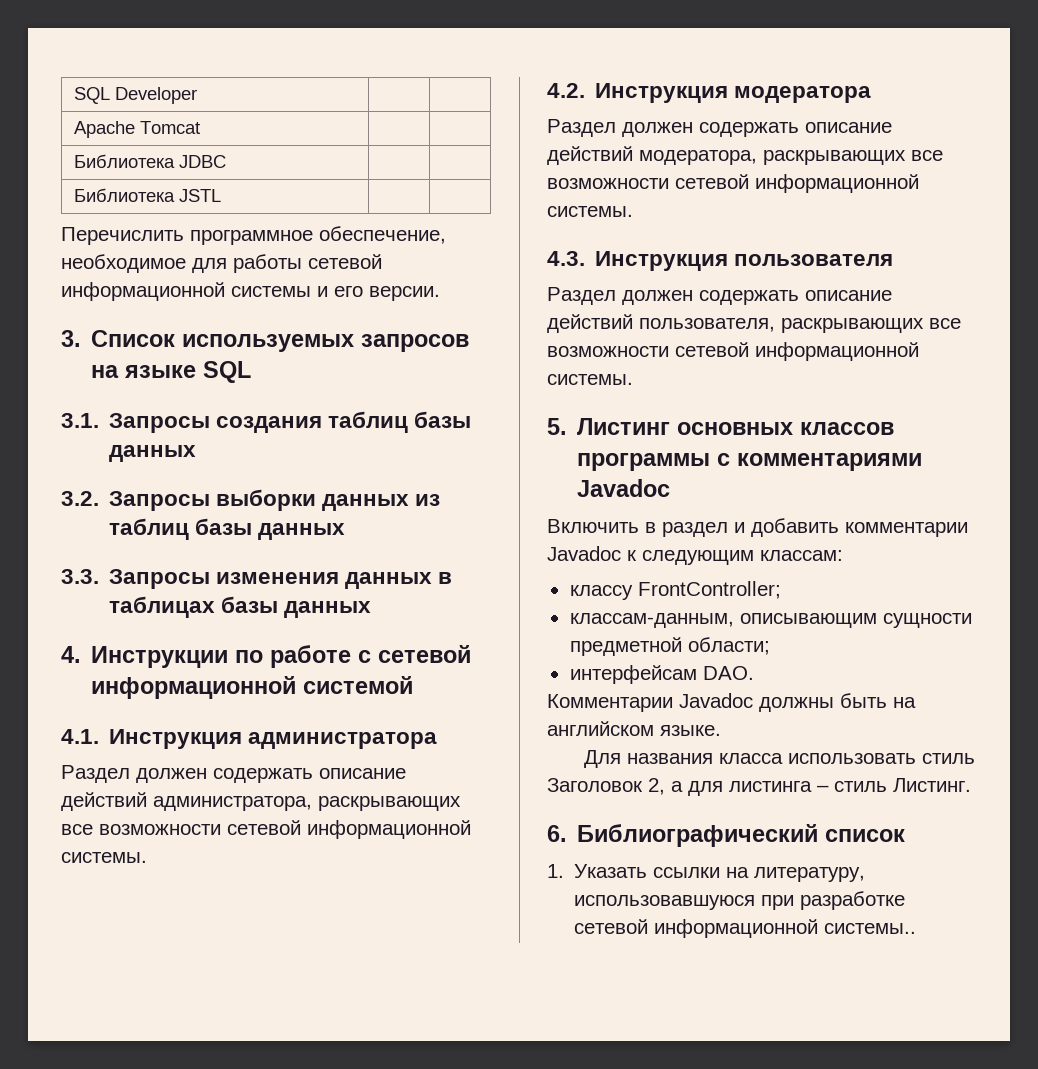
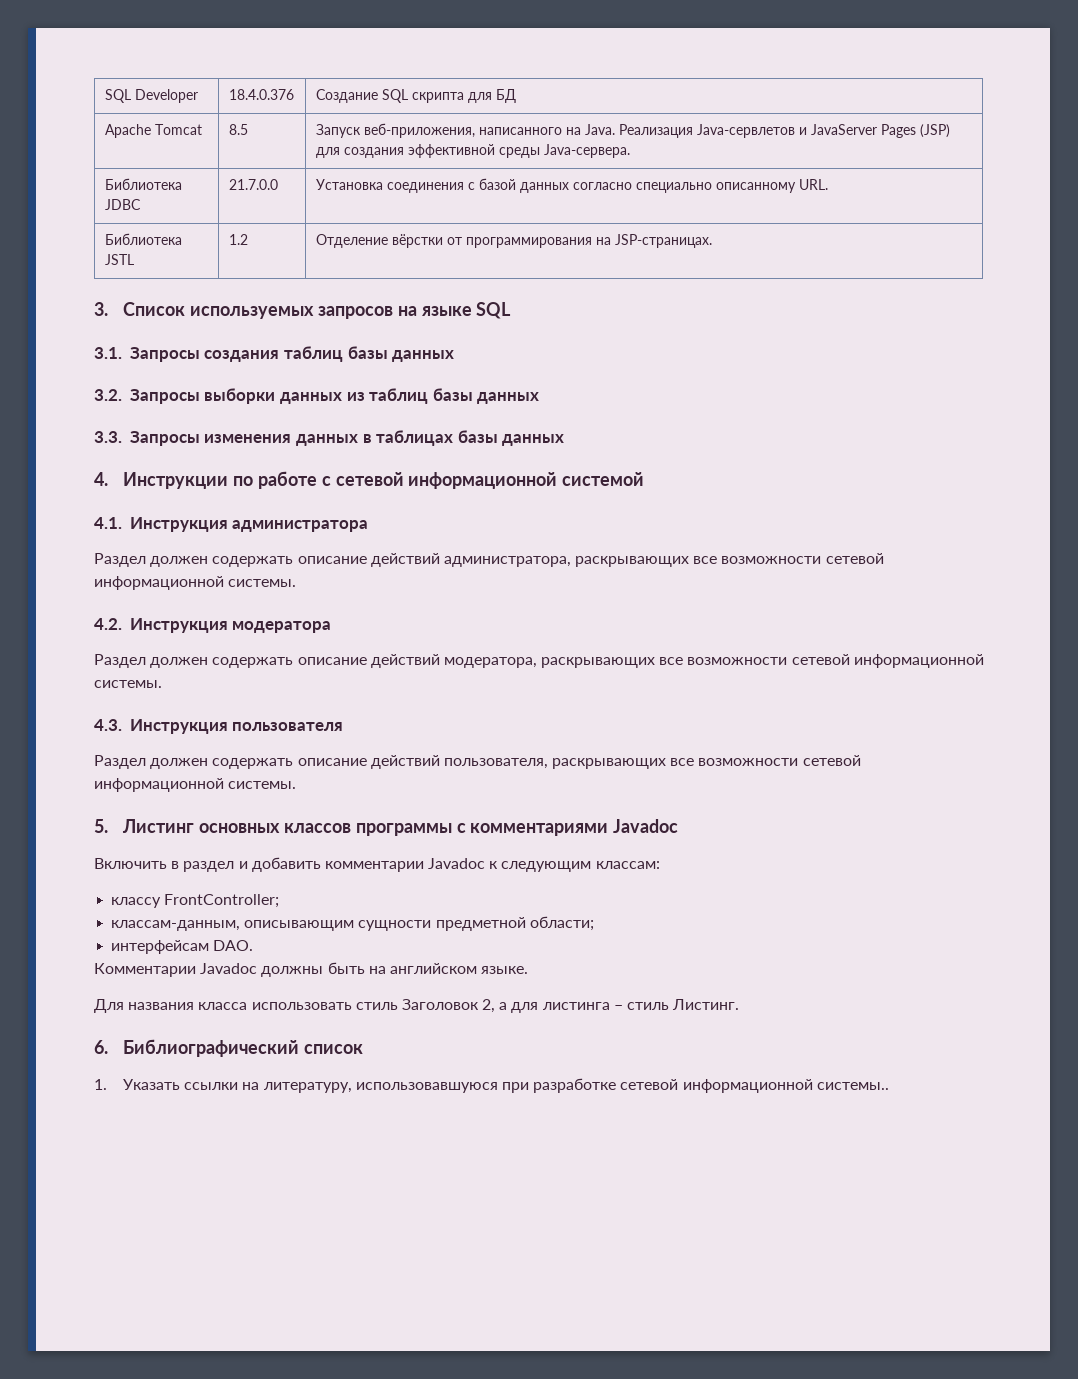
- SQL Developer | |
- Apache Tomcat | |
- Библиотека JDBC | |
- Библиотека JSTL | |
- Перечислить программное обеспечение, необходимое для работы сетевой информационной системы и его версии.
+ SQL Developer | 18.4.0.376 | Создание SQL скрипта для БД
+ Apache Tomcat | 8.5 | Запуск веб-приложения, написанного на Java. Реализация Java-сервлетов и JavaServer Pages (JSP) для создания эффективной среды Java-сервера.
+ Библиотека JDBC | 21.7.0.0 | Установка соединения с базой данных согласно специально описанному URL.
+ Библиотека JSTL | 1.2 | Отделение вёрстки от программирования на JSP-страницах.

